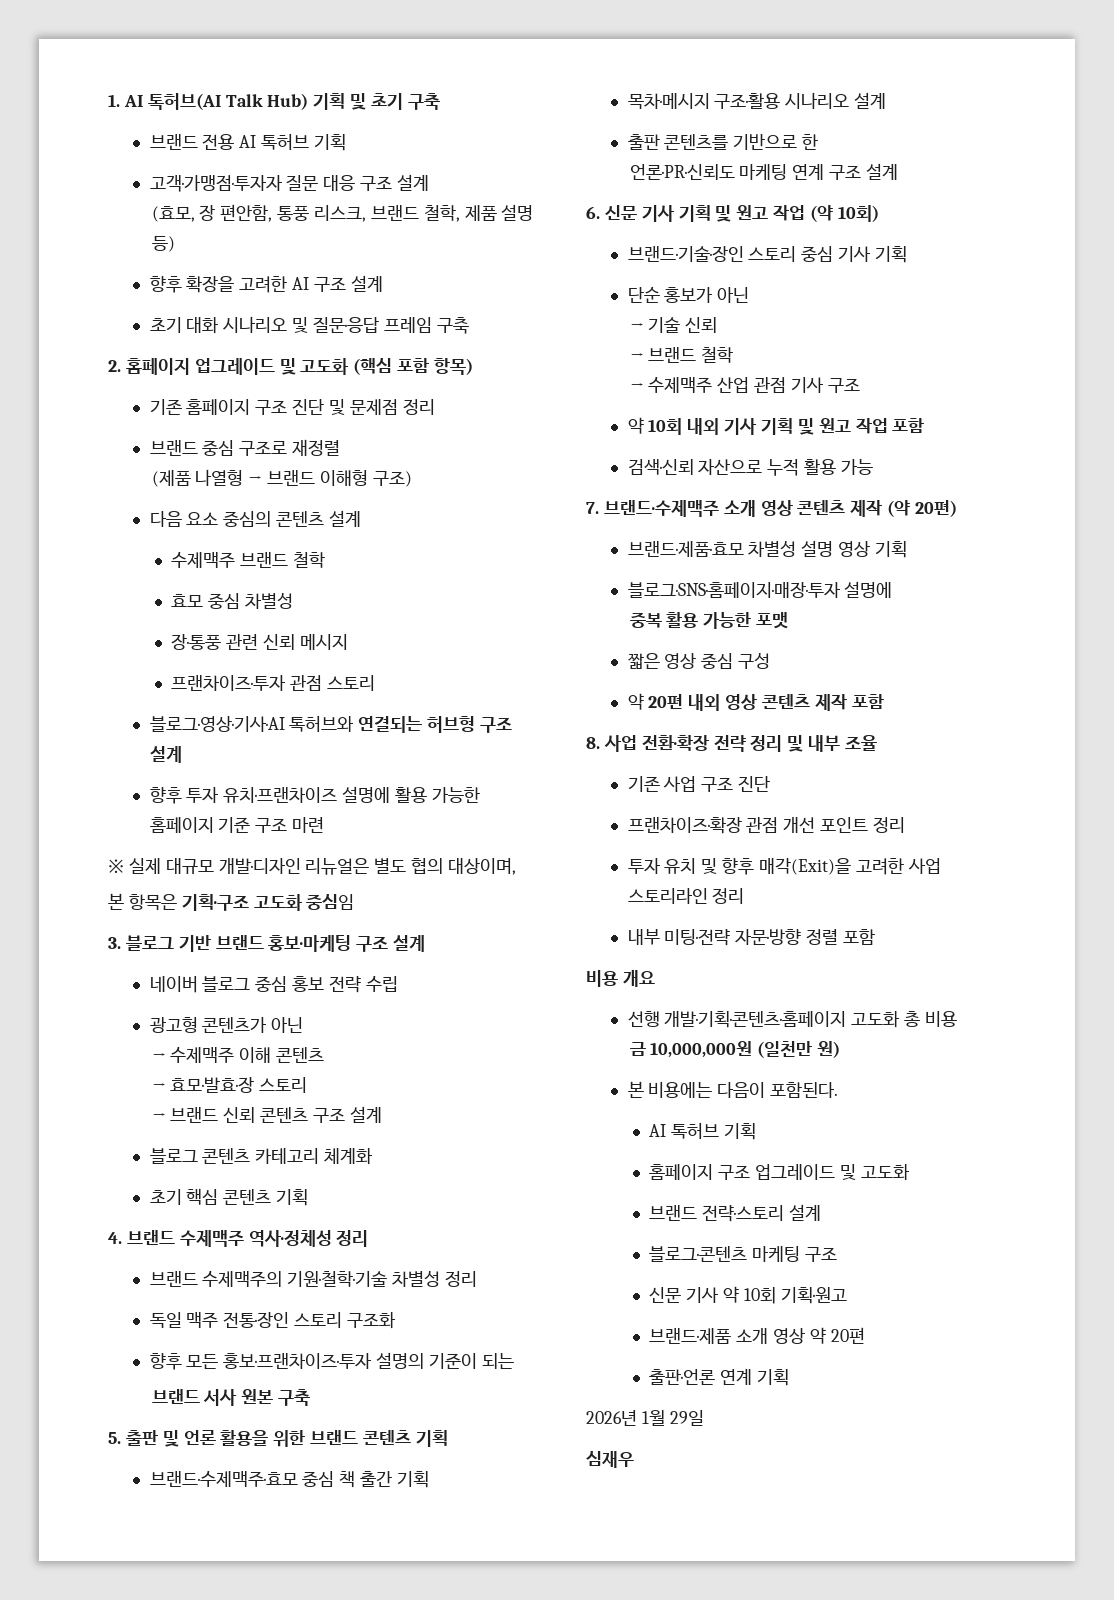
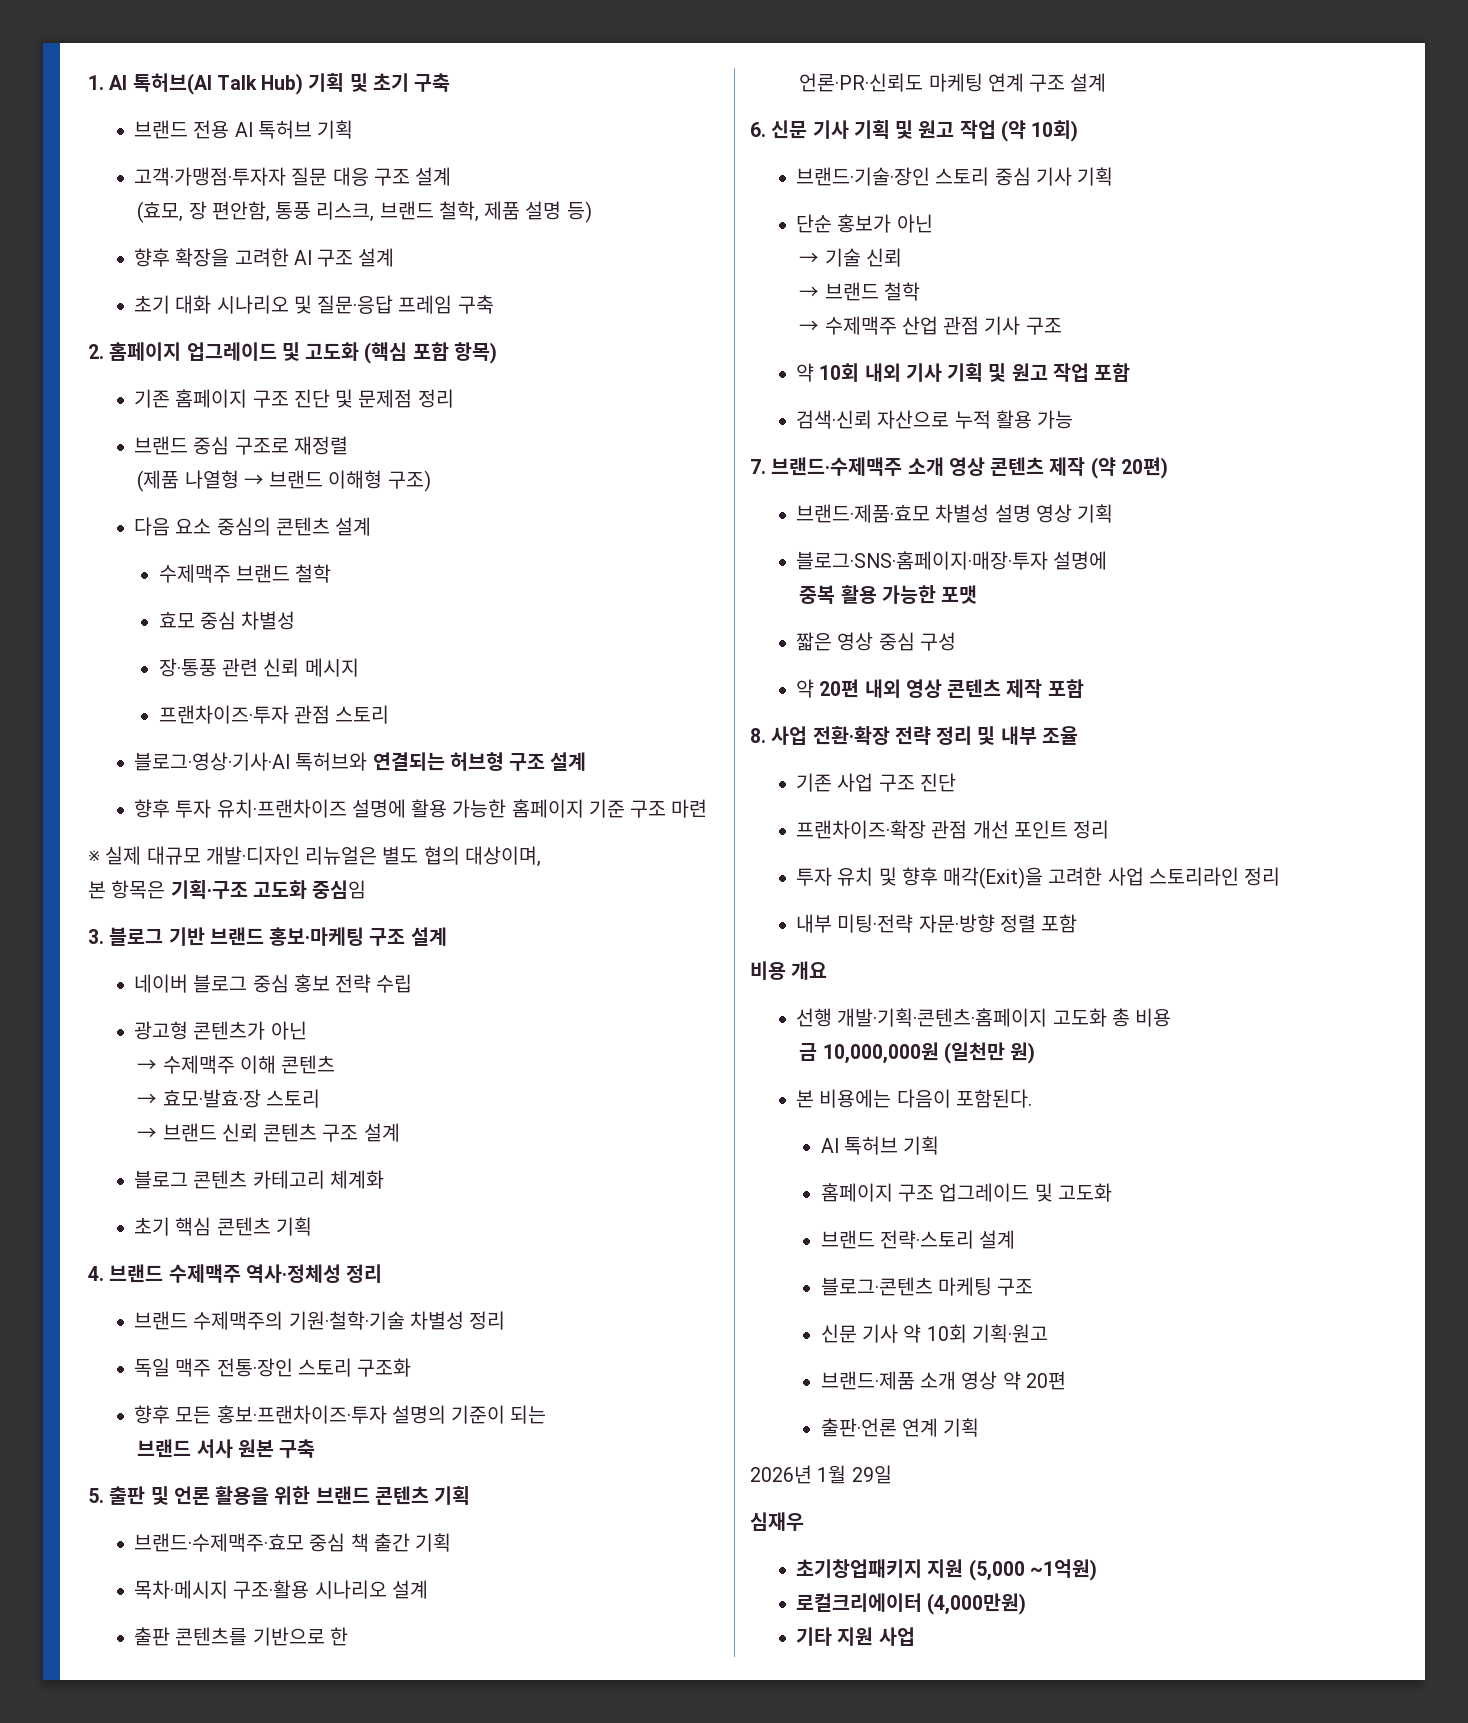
+ 초기창업패키지 지원 (5,000 ~1억원)
+ 로컬크리에이터 (4,000만원)
+ 기타 지원 사업

